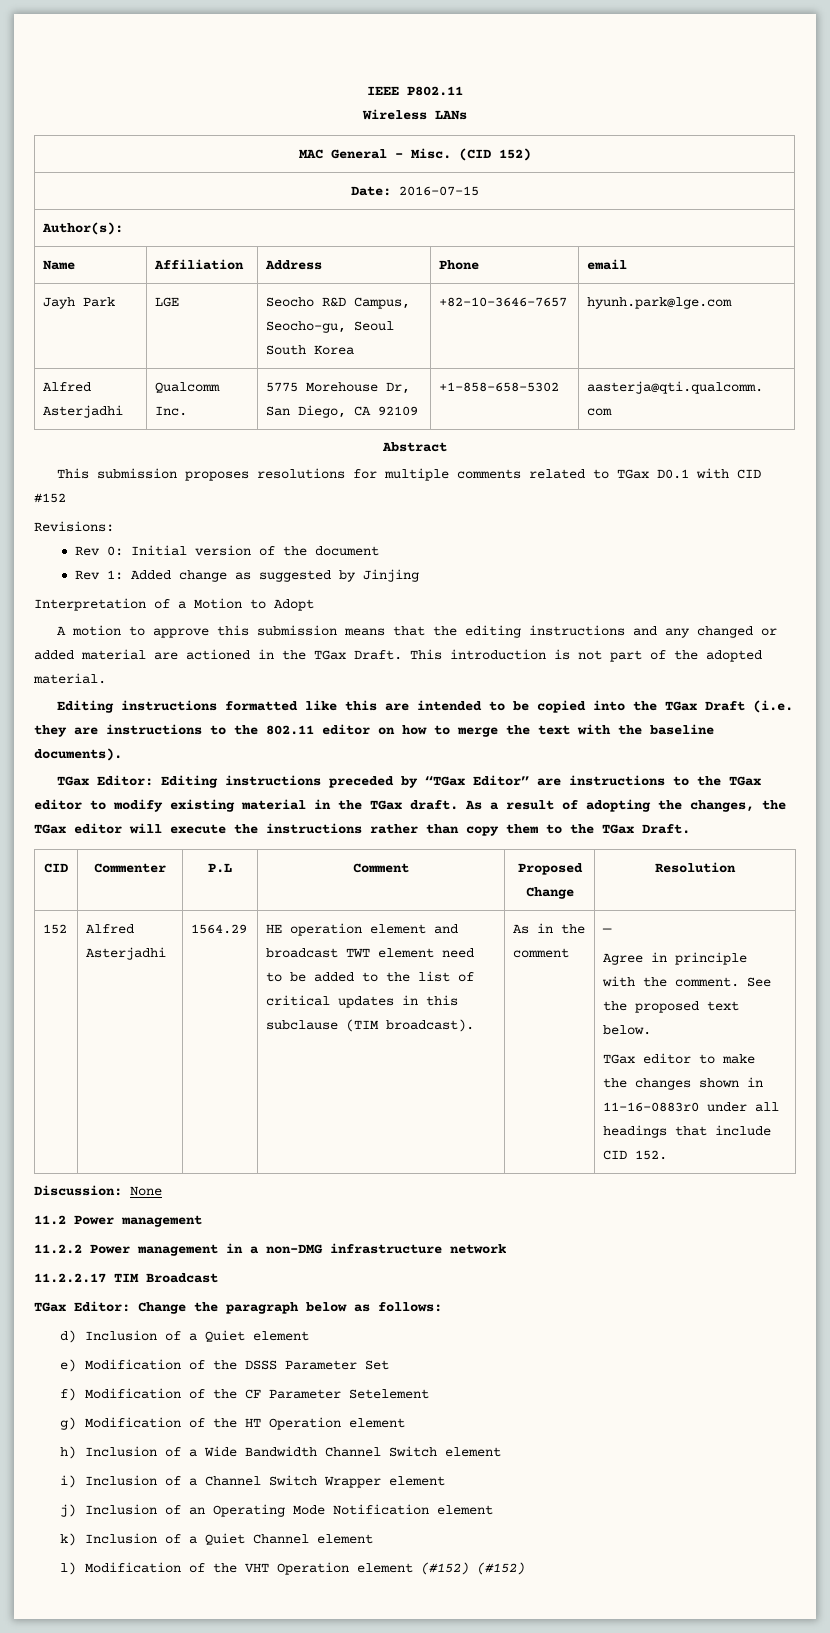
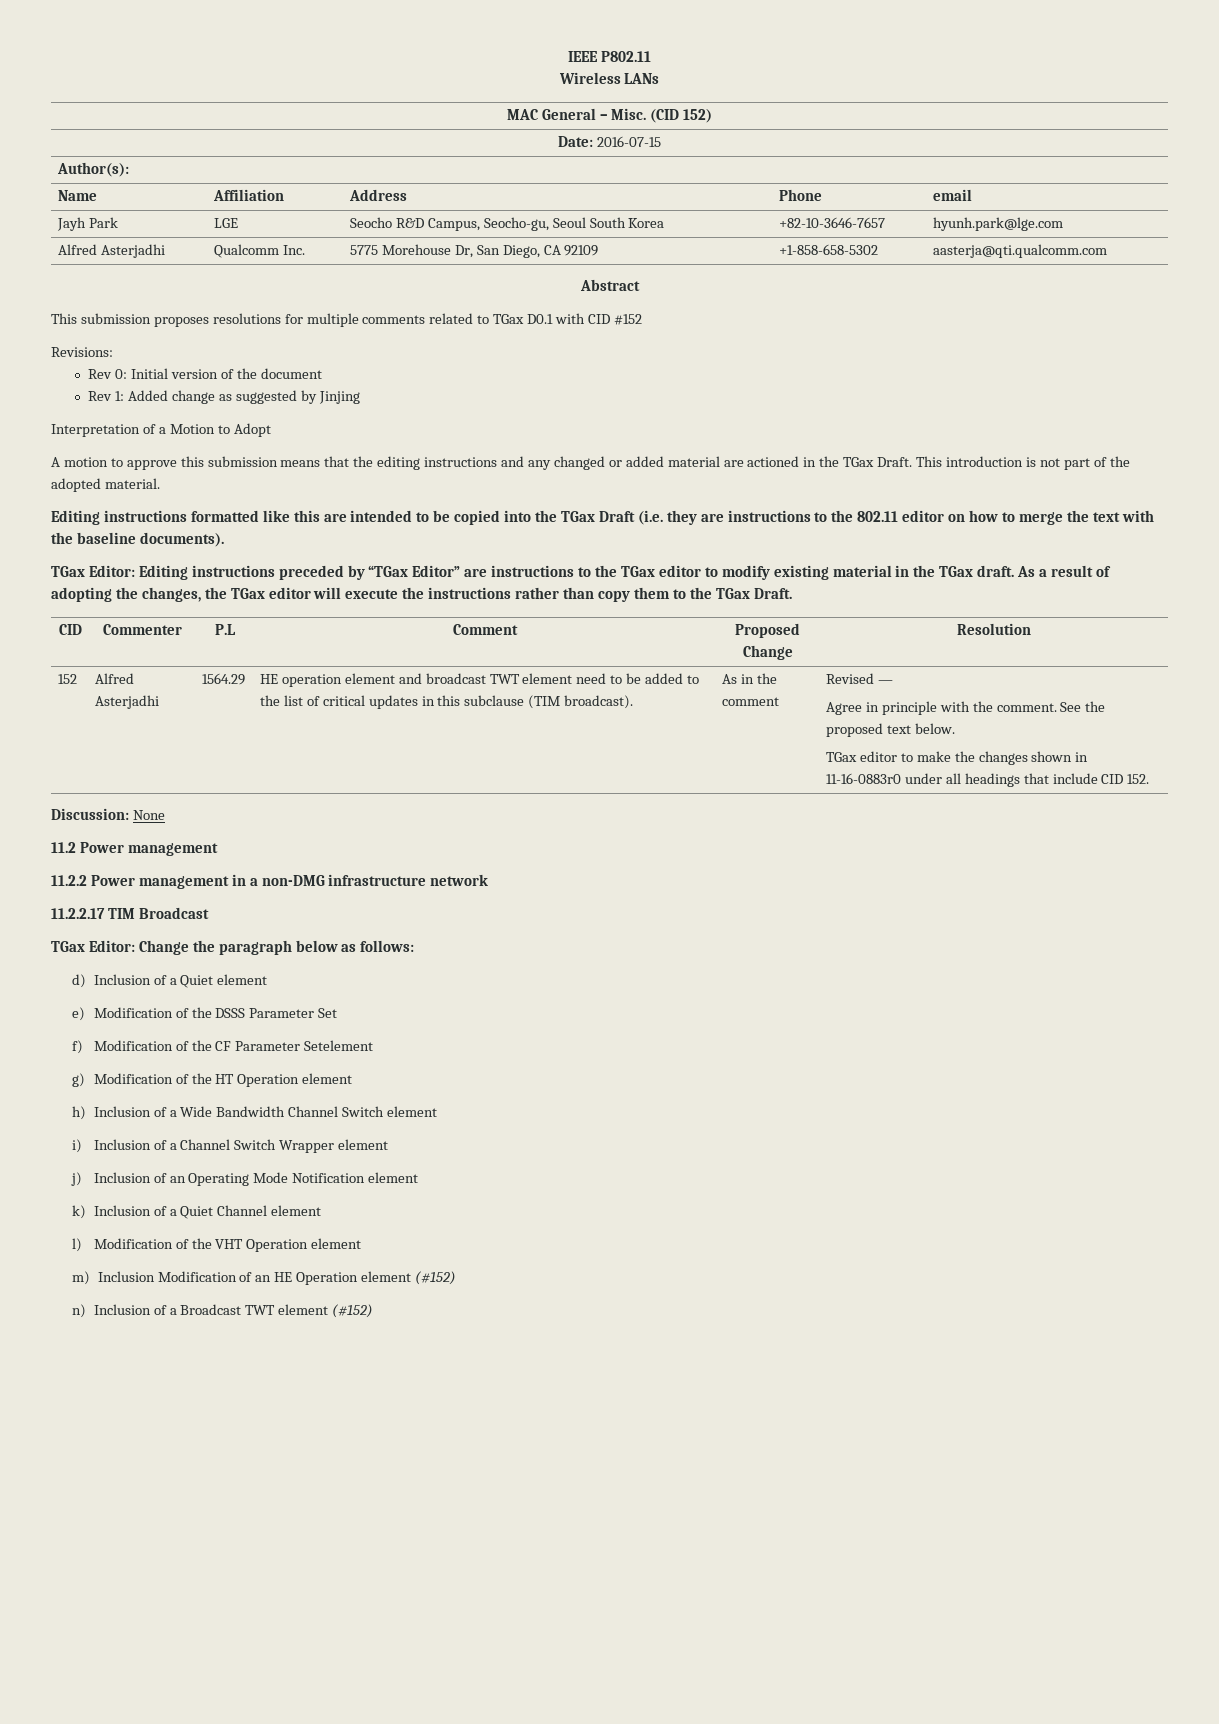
- —
+ Revised —
- l) Modification of the VHT Operation element (#152) (#152)
+ l) Modification of the VHT Operation element
+ m) Inclusion Modification of an HE Operation element (#152)
+ n) Inclusion of a Broadcast TWT element (#152)

